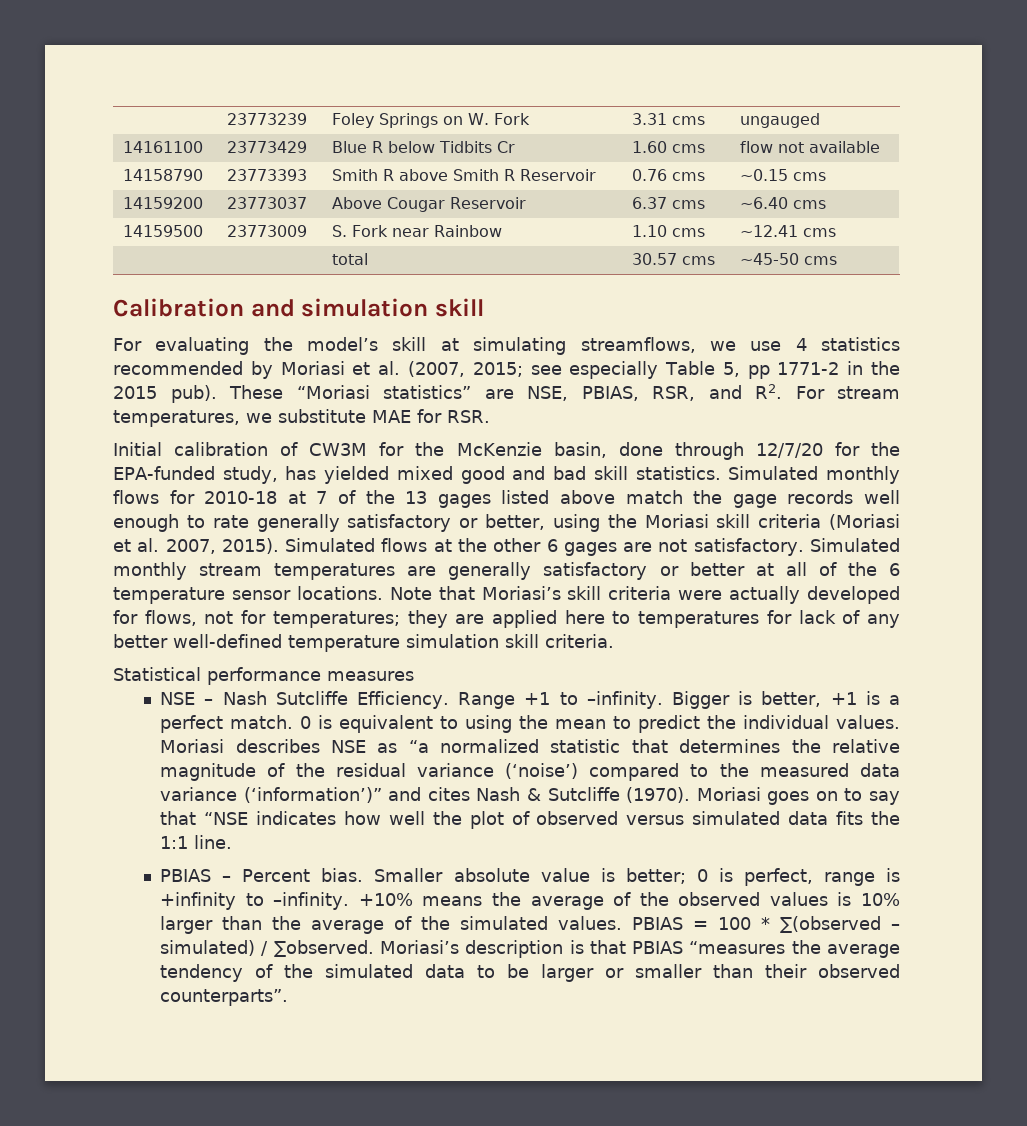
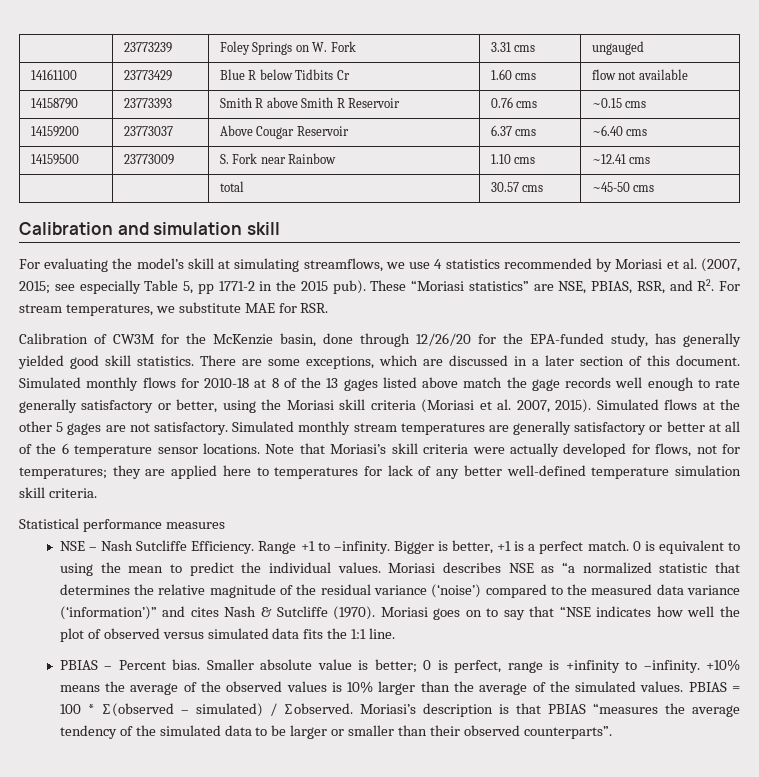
- Initial calibration of CW3M for the McKenzie basin, done through 12/7/20 for the EPA-funded study, has yielded mixed good and bad skill statistics.
+ Calibration of CW3M for the McKenzie basin, done through 12/26/20 for the EPA-funded study, has generally yielded good skill statistics. There are some exceptions, which are discussed in a later section of this document.
- Simulated monthly flows for 2010-18 at 7 of the 13 gages listed above match the gage records well enough to rate generally satisfactory or better, using the Moriasi skill criteria (Moriasi et al. 2007, 2015).
+ Simulated monthly flows for 2010-18 at 8 of the 13 gages listed above match the gage records well enough to rate generally satisfactory or better, using the Moriasi skill criteria (Moriasi et al. 2007, 2015).
- Simulated flows at the other 6 gages are not satisfactory.
+ Simulated flows at the other 5 gages are not satisfactory.

